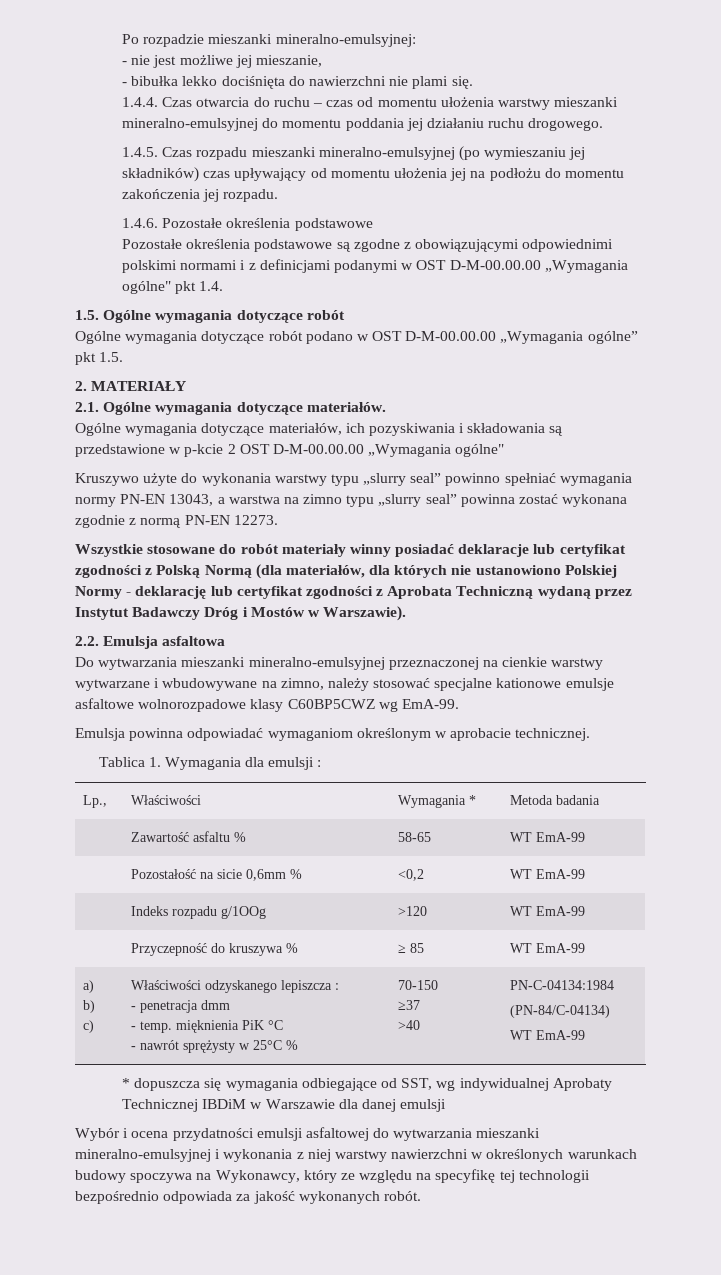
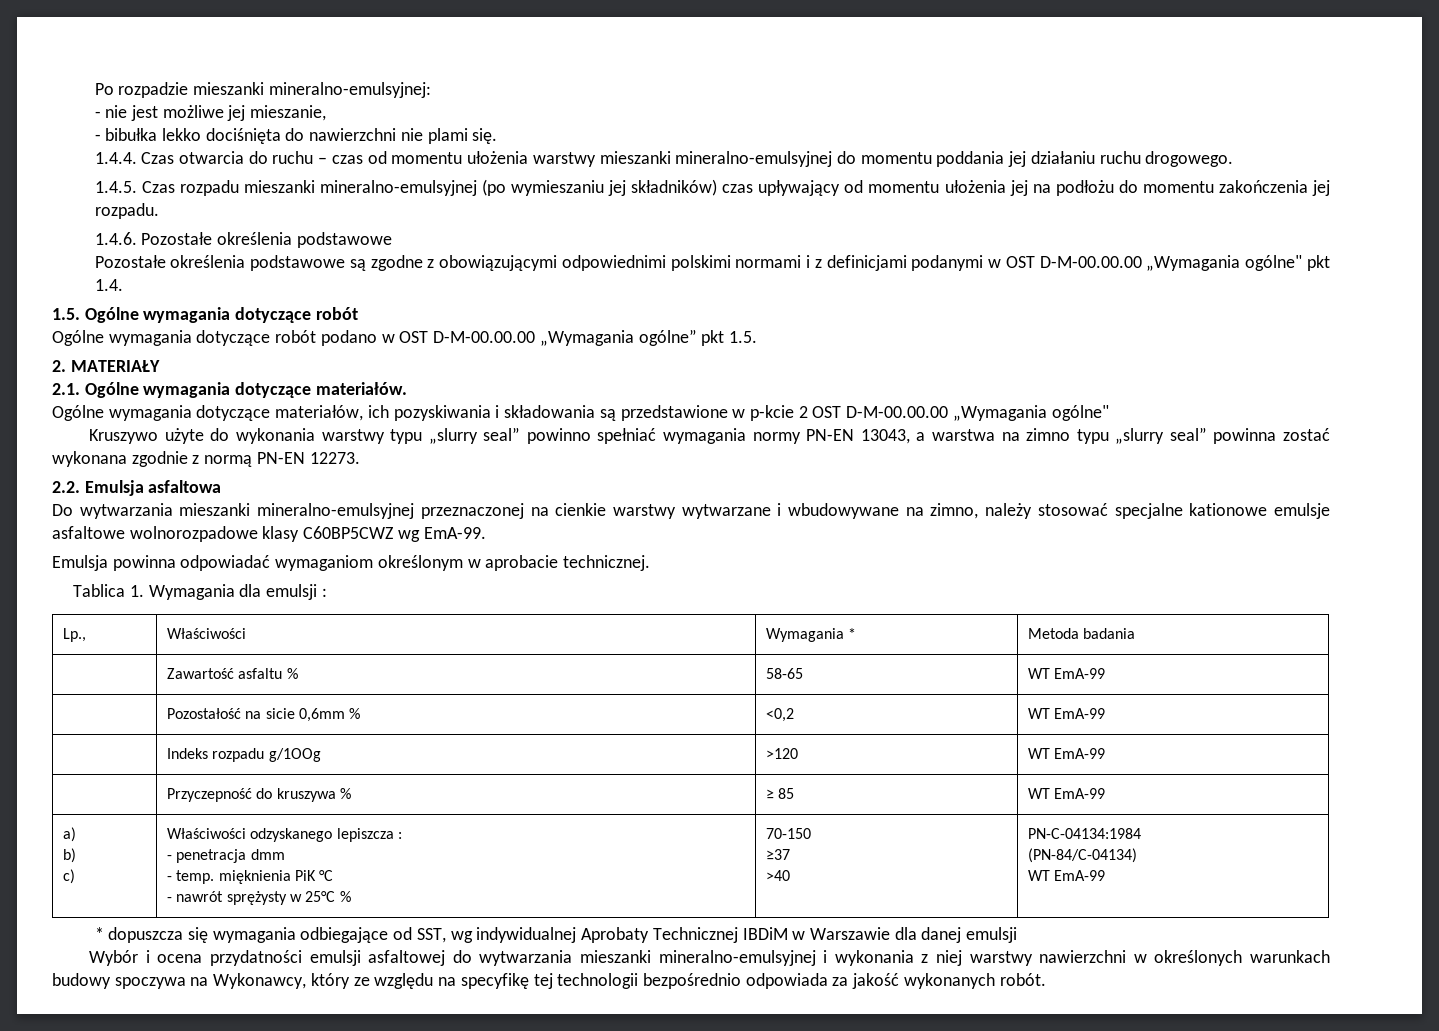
- Wszystkie stosowane do robót materiały winny posiadać deklaracje lub certyfikat zgodności z Polską Normą (dla materiałów, dla których nie ustanowiono Polskiej Normy - deklarację lub certyfikat zgodności z Aprobata Techniczną wydaną przez Instytut Badawczy Dróg i Mostów w Warszawie).

